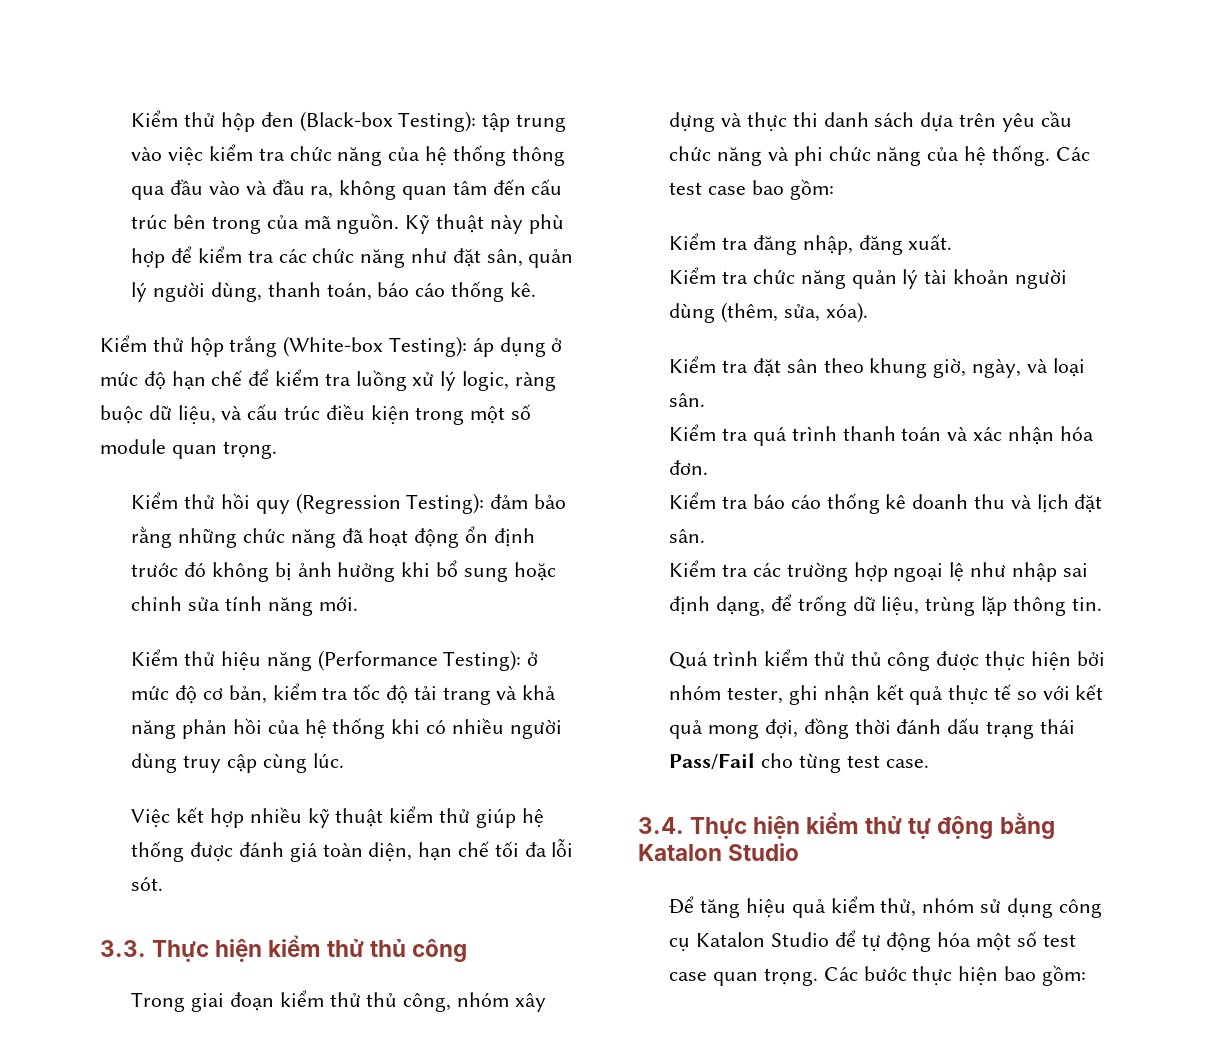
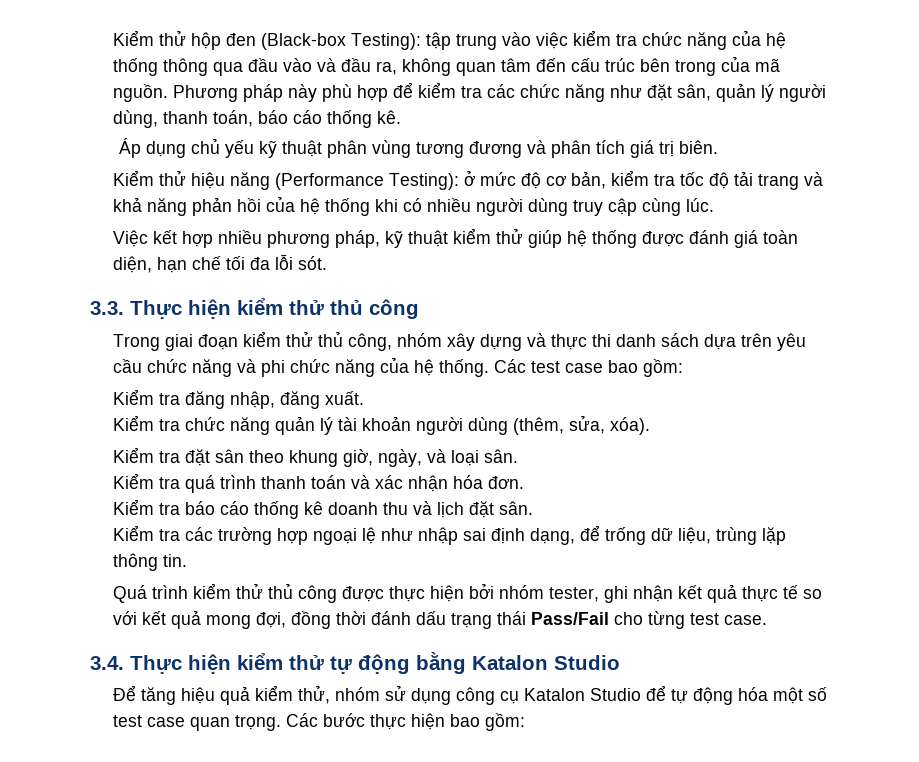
- Kỹ thuật này phù hợp để kiểm tra các chức năng như đặt sân, quản lý người dùng, thanh toán, báo cáo thống kê.
+ Phương pháp này phù hợp để kiểm tra các chức năng như đặt sân, quản lý người dùng, thanh toán, báo cáo thống kê.
- Kiểm thử hộp trắng (White-box Testing): áp dụng ở mức độ hạn chế để kiểm tra luồng xử lý logic, ràng buộc dữ liệu, và cấu trúc điều kiện trong một số module quan trọng.
- Kiểm thử hồi quy (Regression Testing): đảm bảo rằng những chức năng đã hoạt động ổn định trước đó không bị ảnh hưởng khi bổ sung hoặc chỉnh sửa tính năng mới.
+ Áp dụng chủ yếu kỹ thuật phân vùng tương đương và phân tích giá trị biên.
- Việc kết hợp nhiều kỹ thuật kiểm thử giúp hệ thống được đánh giá toàn diện, hạn chế tối đa lỗi sót.
+ Việc kết hợp nhiều phương pháp, kỹ thuật kiểm thử giúp hệ thống được đánh giá toàn diện, hạn chế tối đa lỗi sót.

